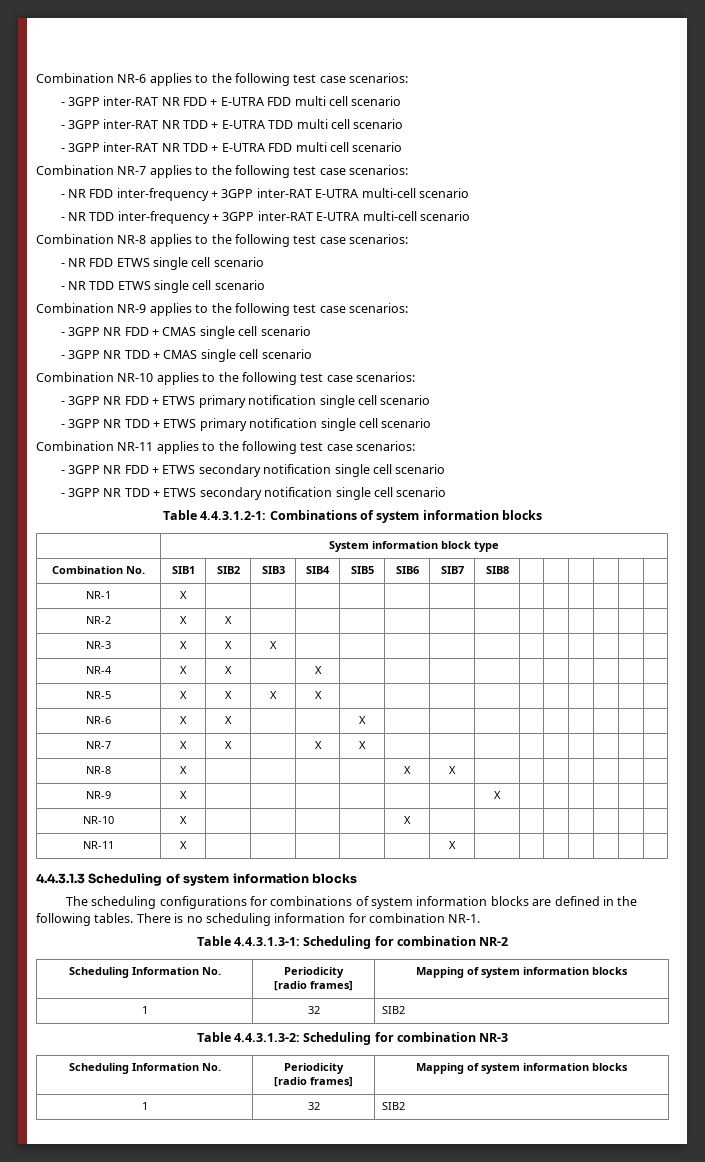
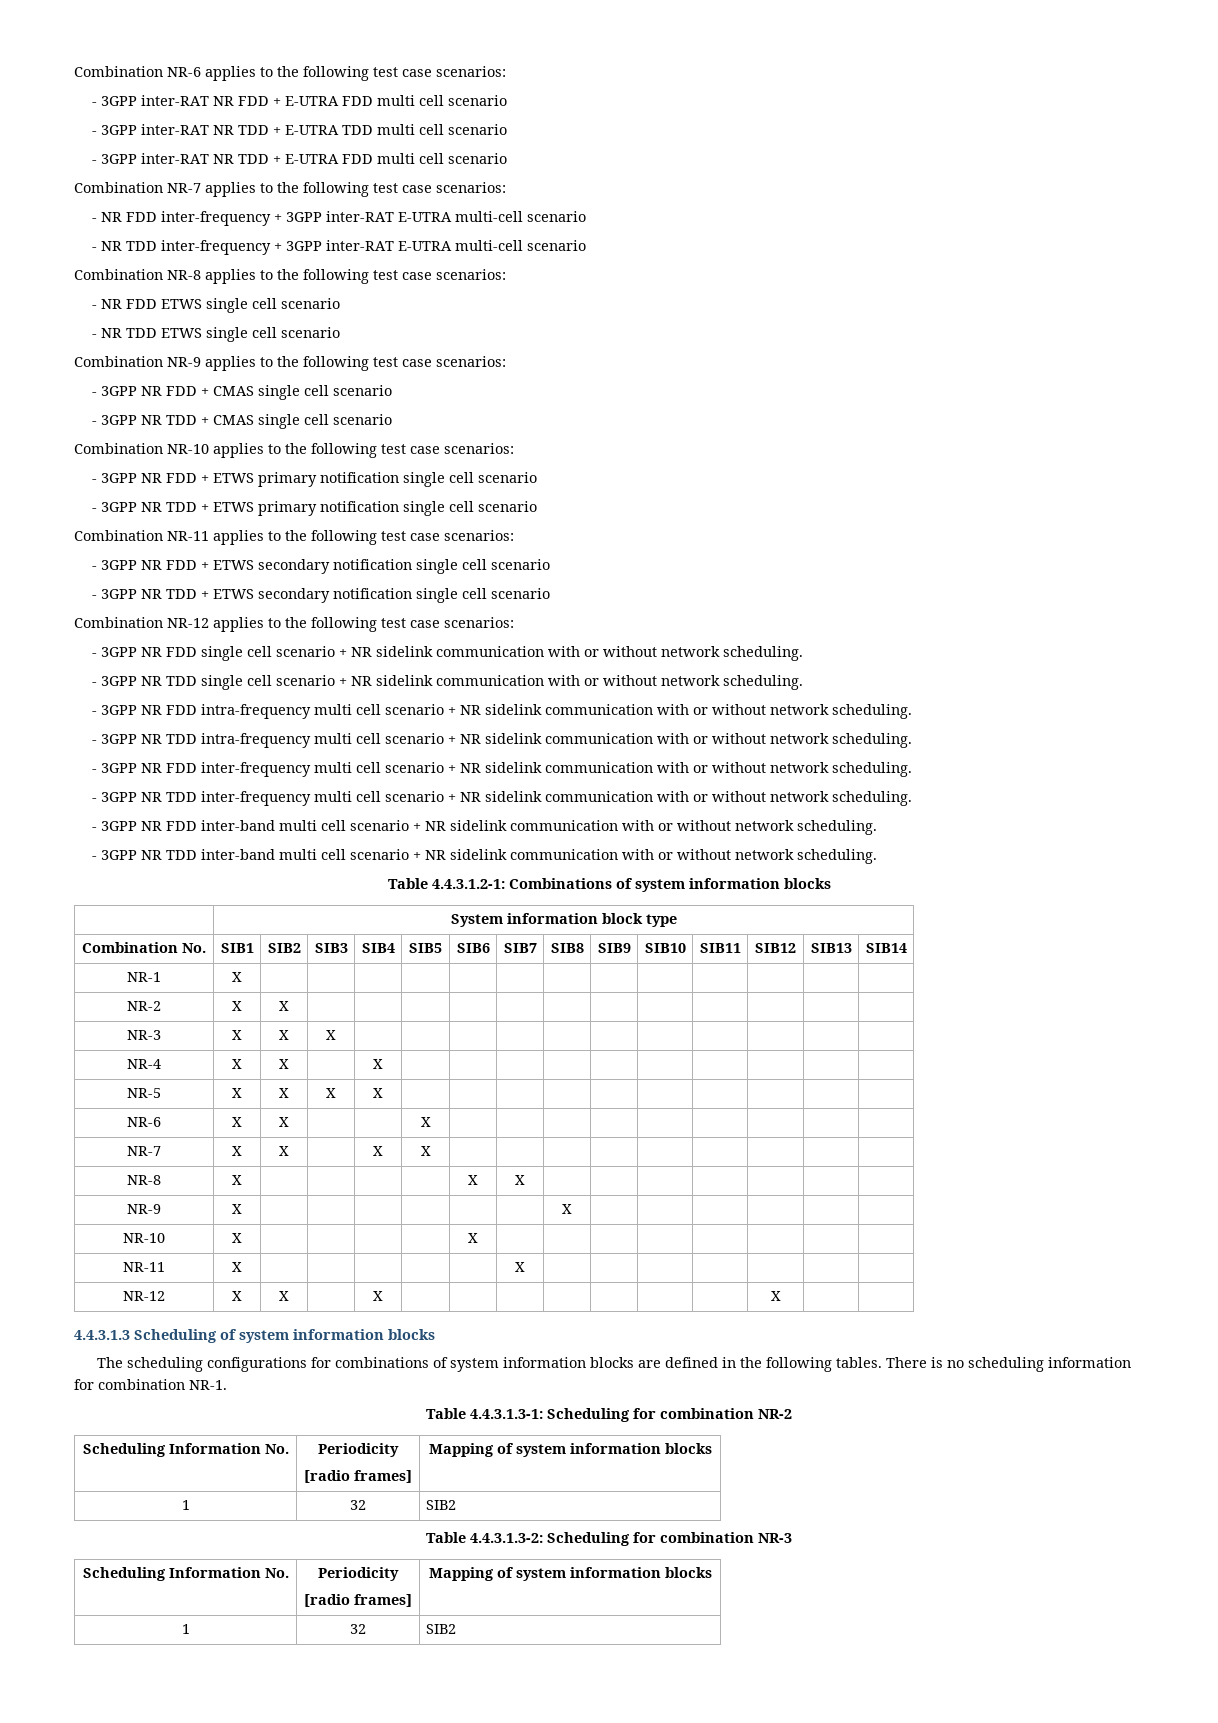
+ Combination NR-12 applies to the following test case scenarios:
+ - 3GPP NR FDD single cell scenario + NR sidelink communication with or without network scheduling.
+ - 3GPP NR TDD single cell scenario + NR sidelink communication with or without network scheduling.
+ - 3GPP NR FDD intra-frequency multi cell scenario + NR sidelink communication with or without network scheduling.
+ - 3GPP NR TDD intra-frequency multi cell scenario + NR sidelink communication with or without network scheduling.
+ - 3GPP NR FDD inter-frequency multi cell scenario + NR sidelink communication with or without network scheduling.
+ - 3GPP NR TDD inter-frequency multi cell scenario + NR sidelink communication with or without network scheduling.
+ - 3GPP NR FDD inter-band multi cell scenario + NR sidelink communication with or without network scheduling.
+ - 3GPP NR TDD inter-band multi cell scenario + NR sidelink communication with or without network scheduling.
- Combination No. | SIB1 | SIB2 | SIB3 | SIB4 | SIB5 | SIB6 | SIB7 | SIB8 | | | | | |
+ Combination No. | SIB1 | SIB2 | SIB3 | SIB4 | SIB5 | SIB6 | SIB7 | SIB8 | SIB9 | SIB10 | SIB11 | SIB12 | SIB13 | SIB14
+ NR-12 | X | X | | X | | | | | | | | X | |

